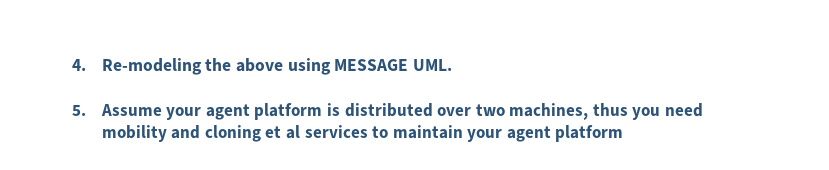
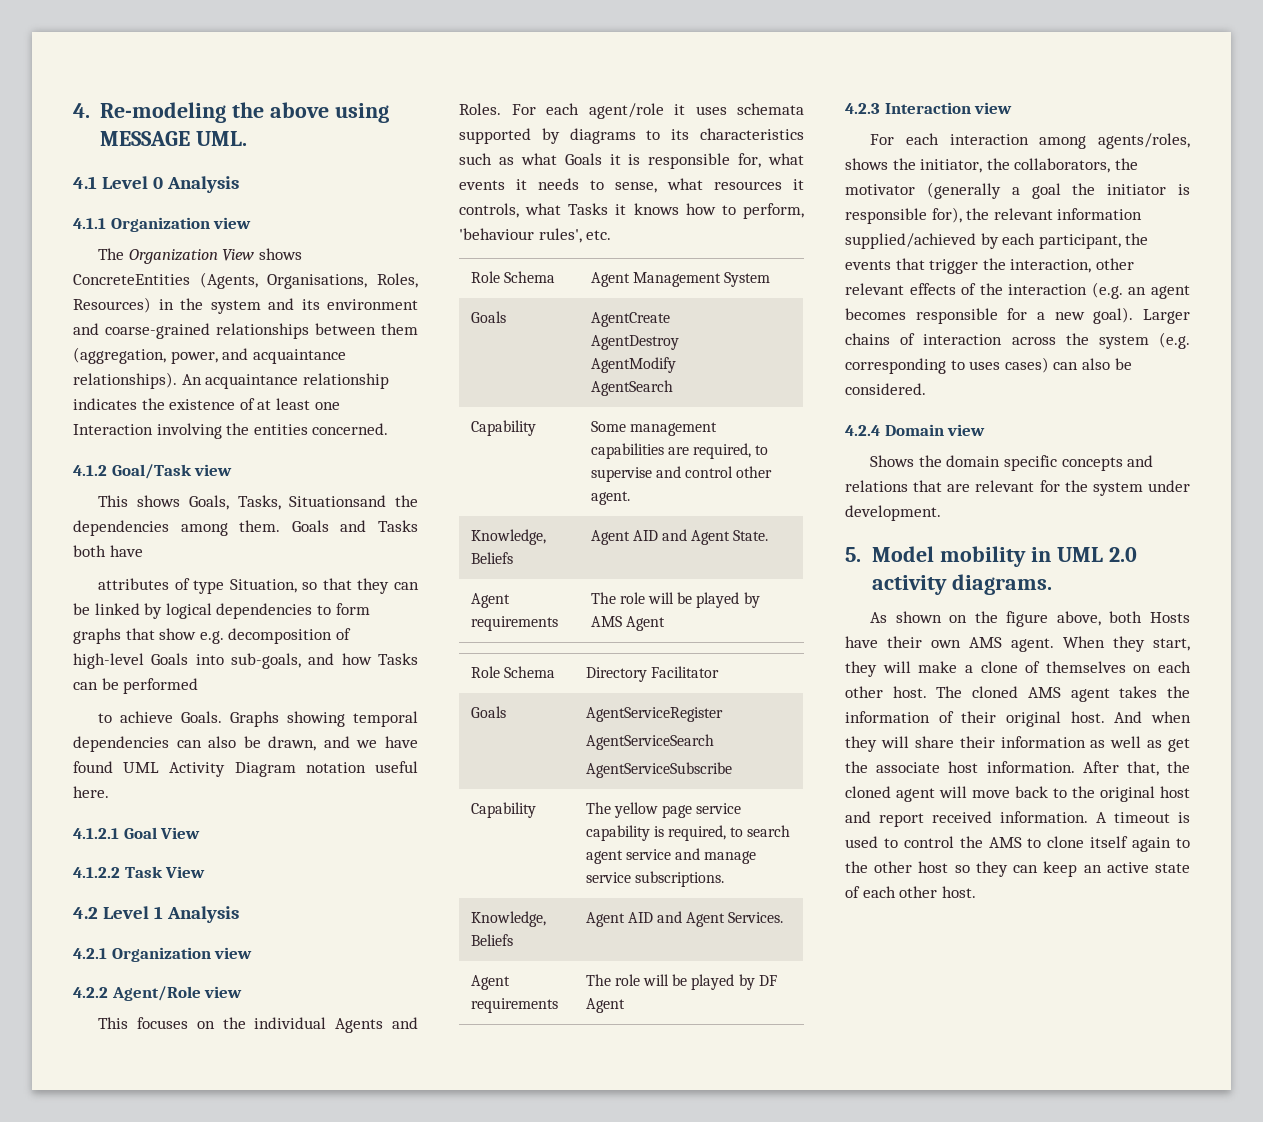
- 5. Assume your agent platform is distributed over two machines, thus you need mobility and cloning et al services to maintain your agent platform
+ 4.1 Level 0 Analysis
+ 4.1.1 Organization view
+ The Organization View shows ConcreteEntities (Agents, Organisations, Roles, Resources) in the system and its environment and coarse-grained relationships between them (aggregation, power, and acquaintance relationships). An acquaintance relationship indicates the existence of at least one Interaction involving the entities concerned.
+ 4.1.2 Goal/Task view
+ This shows Goals, Tasks, Situationsand the dependencies among them. Goals and Tasks both have
+ attributes of type Situation, so that they can be linked by logical dependencies to form graphs that show e.g. decomposition of high-level Goals into sub-goals, and how Tasks can be performed
+ to achieve Goals. Graphs showing temporal dependencies can also be drawn, and we have found UML Activity Diagram notation useful here.
+ 4.1.2.1 Goal View
+ 4.1.2.2 Task View
+ 4.2 Level 1 Analysis
+ 4.2.1 Organization view
+ 4.2.2 Agent/Role view
+ This focuses on the individual Agents and Roles. For each agent/role it uses schemata supported by diagrams to its characteristics such as what Goals it is responsible for, what events it needs to sense, what resources it controls, what Tasks it knows how to perform, 'behaviour rules', etc.
+ Role Schema | Agent Management System
+ Goals | AgentCreate
+ AgentDestroy
+ AgentModify
+ AgentSearch
+ Capability | Some management capabilities are required, to supervise and control other agent.
+ Knowledge, Beliefs | Agent AID and Agent State.
+ Agent requirements | The role will be played by AMS Agent
+ Role Schema | Directory Facilitator
+ Goals | AgentServiceRegister
+ AgentServiceSearch
+ AgentServiceSubscribe
+ Capability | The yellow page service capability is required, to search agent service and manage service subscriptions.
+ Knowledge, Beliefs | Agent AID and Agent Services.
+ Agent requirements | The role will be played by DF Agent
+ 4.2.3 Interaction view
+ For each interaction among agents/roles, shows the initiator, the collaborators, the motivator (generally a goal the initiator is responsible for), the relevant information supplied/achieved by each participant, the events that trigger the interaction, other relevant effects of the interaction (e.g. an agent becomes responsible for a new goal). Larger chains of interaction across the system (e.g. corresponding to uses cases) can also be considered.
+ 4.2.4 Domain view
+ Shows the domain specific concepts and relations that are relevant for the system under development.
+ 5. Model mobility in UML 2.0 activity diagrams.
+ As shown on the figure above, both Hosts have their own AMS agent. When they start, they will make a clone of themselves on each other host. The cloned AMS agent takes the information of their original host. And when they will share their information as well as get the associate host information. After that, the cloned agent will move back to the original host and report received information. A timeout is used to control the AMS to clone itself again to the other host so they can keep an active state of each other host.

